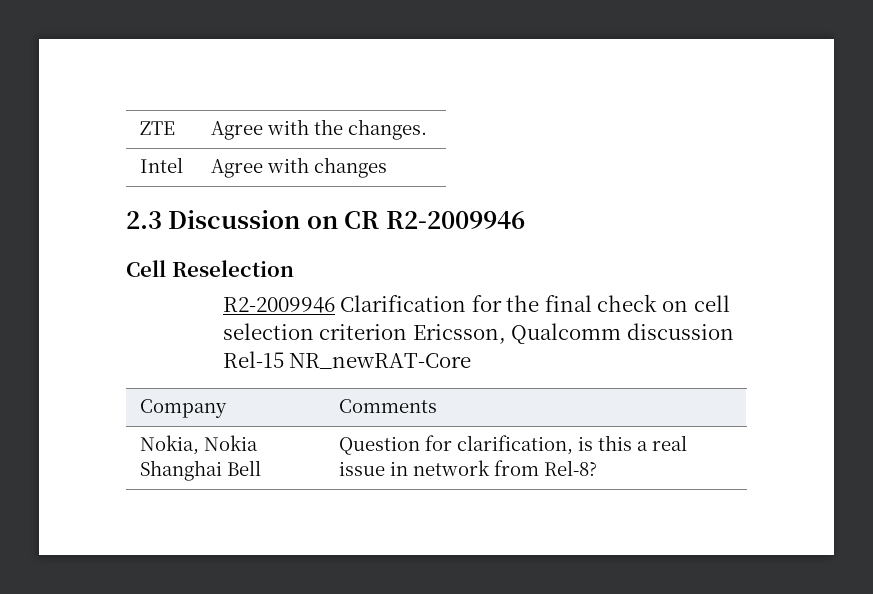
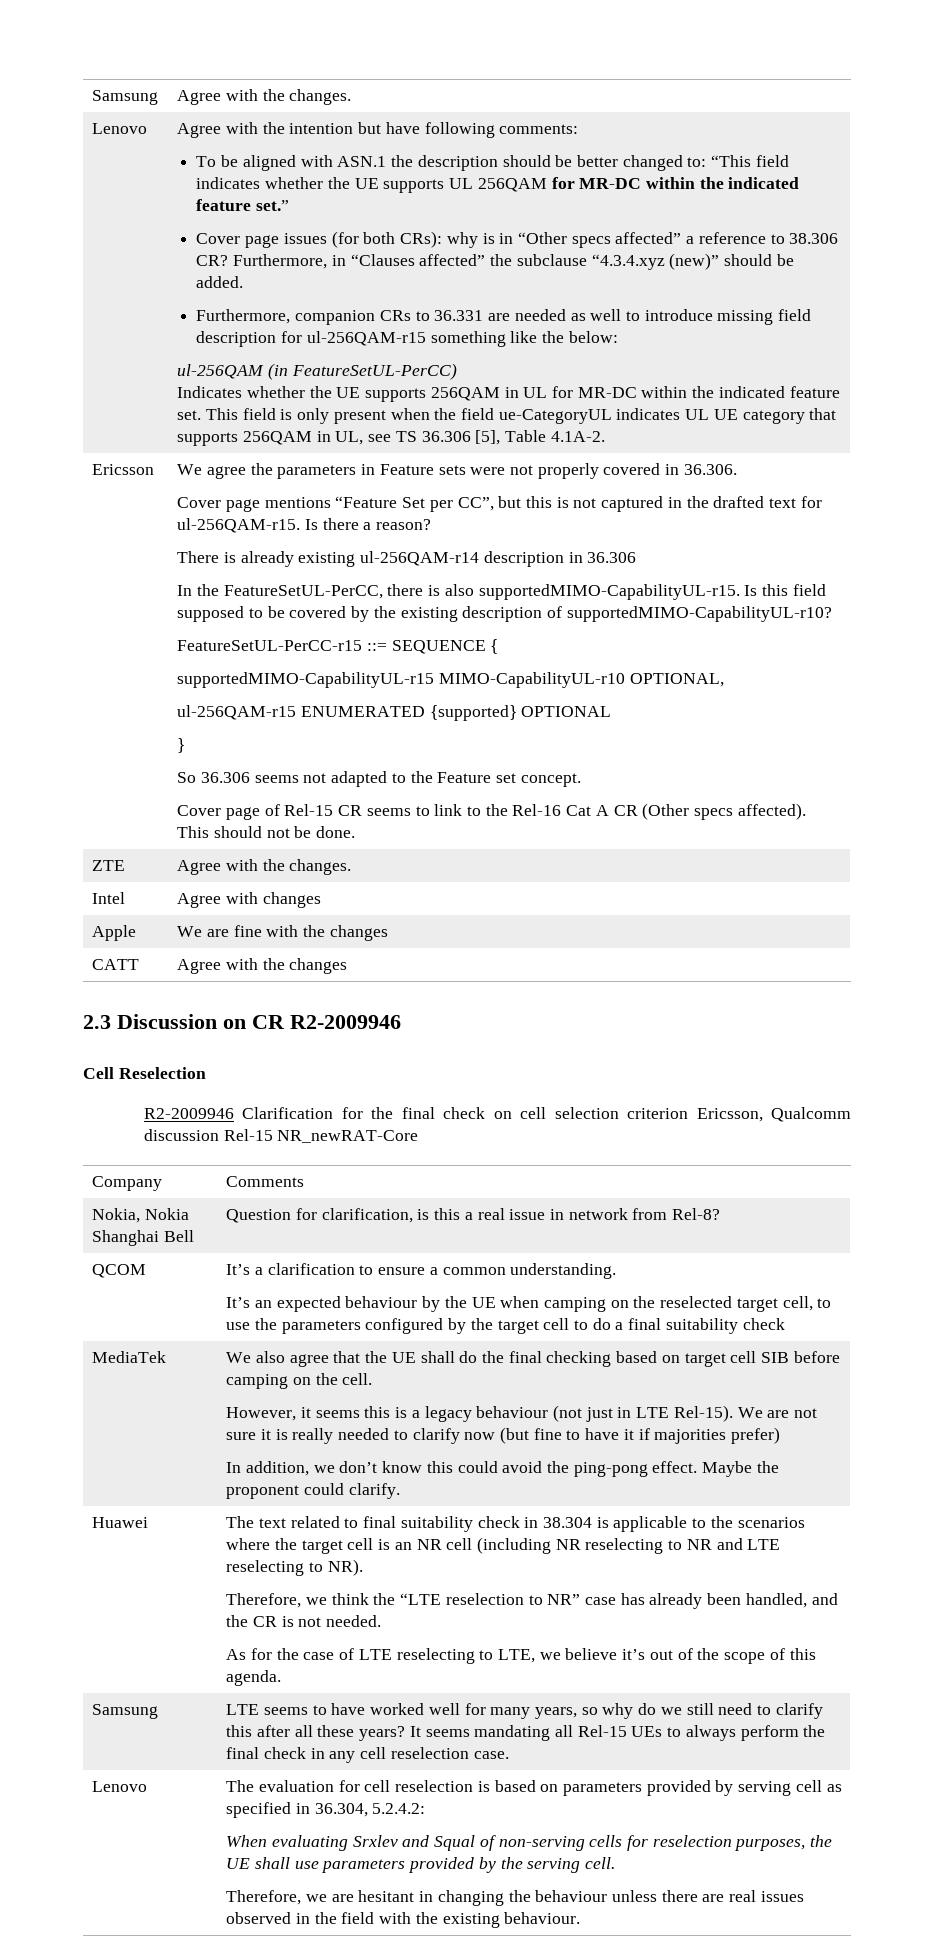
+ Samsung | Agree with the changes.
+ Lenovo | Agree with the intention but have following comments:
+ To be aligned with ASN.1 the description should be better changed to: “This field indicates whether the UE supports UL 256QAM for MR-DC within the indicated feature set.”
+ Cover page issues (for both CRs): why is in “Other specs affected” a reference to 38.306 CR? Furthermore, in “Clauses affected” the subclause “4.3.4.xyz (new)” should be added.
+ Furthermore, companion CRs to 36.331 are needed as well to introduce missing field description for ul-256QAM-r15 something like the below:
+ ul-256QAM (in FeatureSetUL-PerCC)
+ Indicates whether the UE supports 256QAM in UL for MR-DC within the indicated feature set. This field is only present when the field ue-CategoryUL indicates UL UE category that supports 256QAM in UL, see TS 36.306 [5], Table 4.1A-2.
+ Ericsson | We agree the parameters in Feature sets were not properly covered in 36.306.
+ Cover page mentions “Feature Set per CC”, but this is not captured in the drafted text for ul-256QAM-r15. Is there a reason?
+ There is already existing ul-256QAM-r14 description in 36.306
+ In the FeatureSetUL-PerCC, there is also supportedMIMO-CapabilityUL-r15. Is this field supposed to be covered by the existing description of supportedMIMO-CapabilityUL-r10?
+ FeatureSetUL-PerCC-r15 ::= SEQUENCE {
+ supportedMIMO-CapabilityUL-r15 MIMO-CapabilityUL-r10 OPTIONAL,
+ ul-256QAM-r15 ENUMERATED {supported} OPTIONAL
+ }
+ So 36.306 seems not adapted to the Feature set concept.
+ Cover page of Rel-15 CR seems to link to the Rel-16 Cat A CR (Other specs affected). This should not be done.
+ Apple | We are fine with the changes
+ CATT | Agree with the changes
+ QCOM | It’s a clarification to ensure a common understanding.
+ It’s an expected behaviour by the UE when camping on the reselected target cell, to use the parameters configured by the target cell to do a final suitability check
+ MediaTek | We also agree that the UE shall do the final checking based on target cell SIB before camping on the cell.
+ However, it seems this is a legacy behaviour (not just in LTE Rel-15). We are not sure it is really needed to clarify now (but fine to have it if majorities prefer)
+ In addition, we don’t know this could avoid the ping-pong effect. Maybe the proponent could clarify.
+ Huawei | The text related to final suitability check in 38.304 is applicable to the scenarios where the target cell is an NR cell (including NR reselecting to NR and LTE reselecting to NR).
+ Therefore, we think the “LTE reselection to NR” case has already been handled, and the CR is not needed.
+ As for the case of LTE reselecting to LTE, we believe it’s out of the scope of this agenda.
+ Samsung | LTE seems to have worked well for many years, so why do we still need to clarify this after all these years? It seems mandating all Rel-15 UEs to always perform the final check in any cell reselection case.
+ Lenovo | The evaluation for cell reselection is based on parameters provided by serving cell as specified in 36.304, 5.2.4.2:
+ When evaluating Srxlev and Squal of non-serving cells for reselection purposes, the UE shall use parameters provided by the serving cell.
+ Therefore, we are hesitant in changing the behaviour unless there are real issues observed in the field with the existing behaviour.

